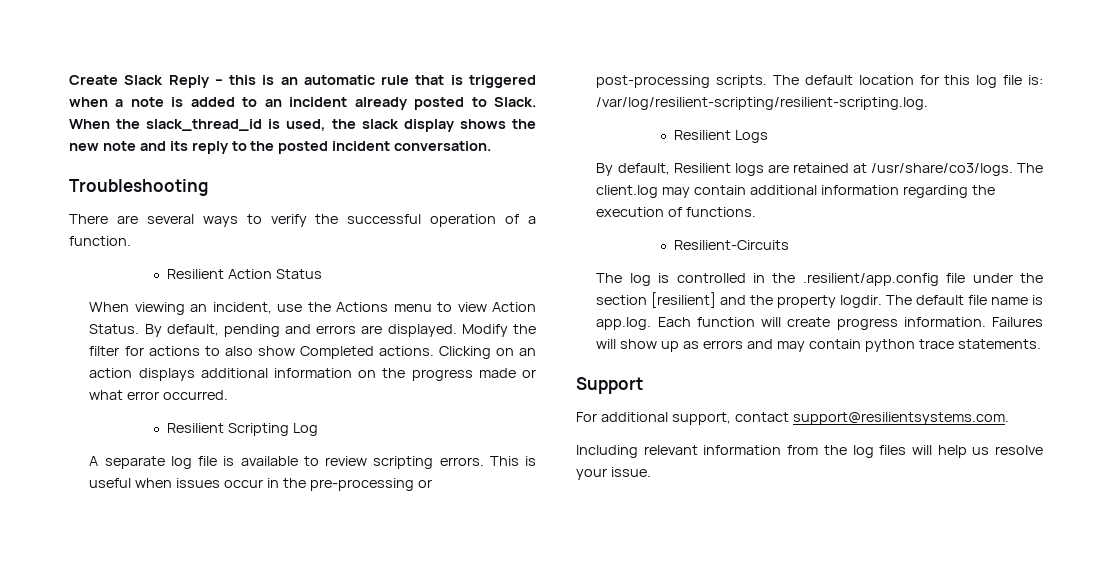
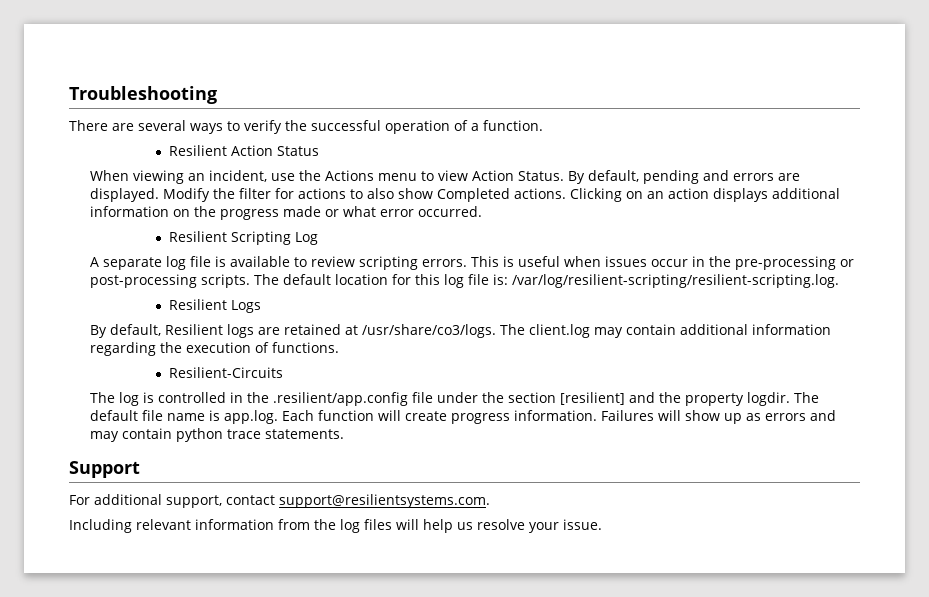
- Create Slack Reply – this is an automatic rule that is triggered when a note is added to an incident already posted to Slack. When the slack_thread_id is used, the slack display shows the new note and its reply to the posted incident conversation.

